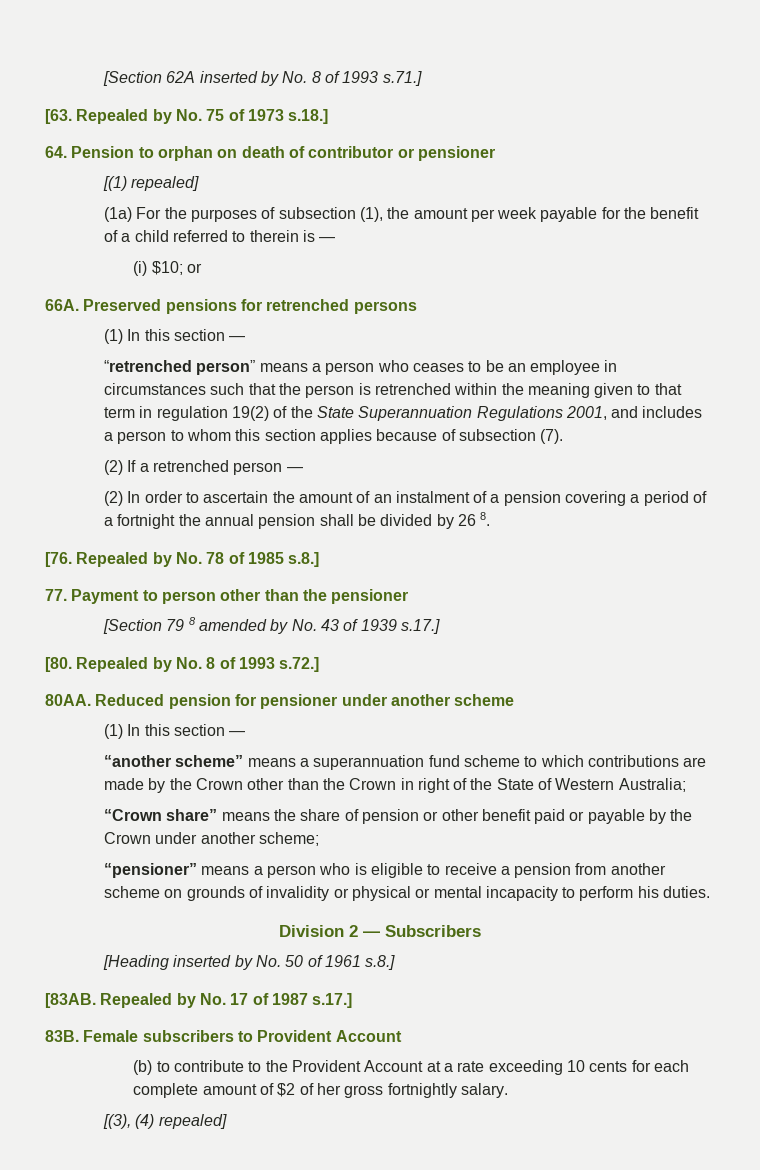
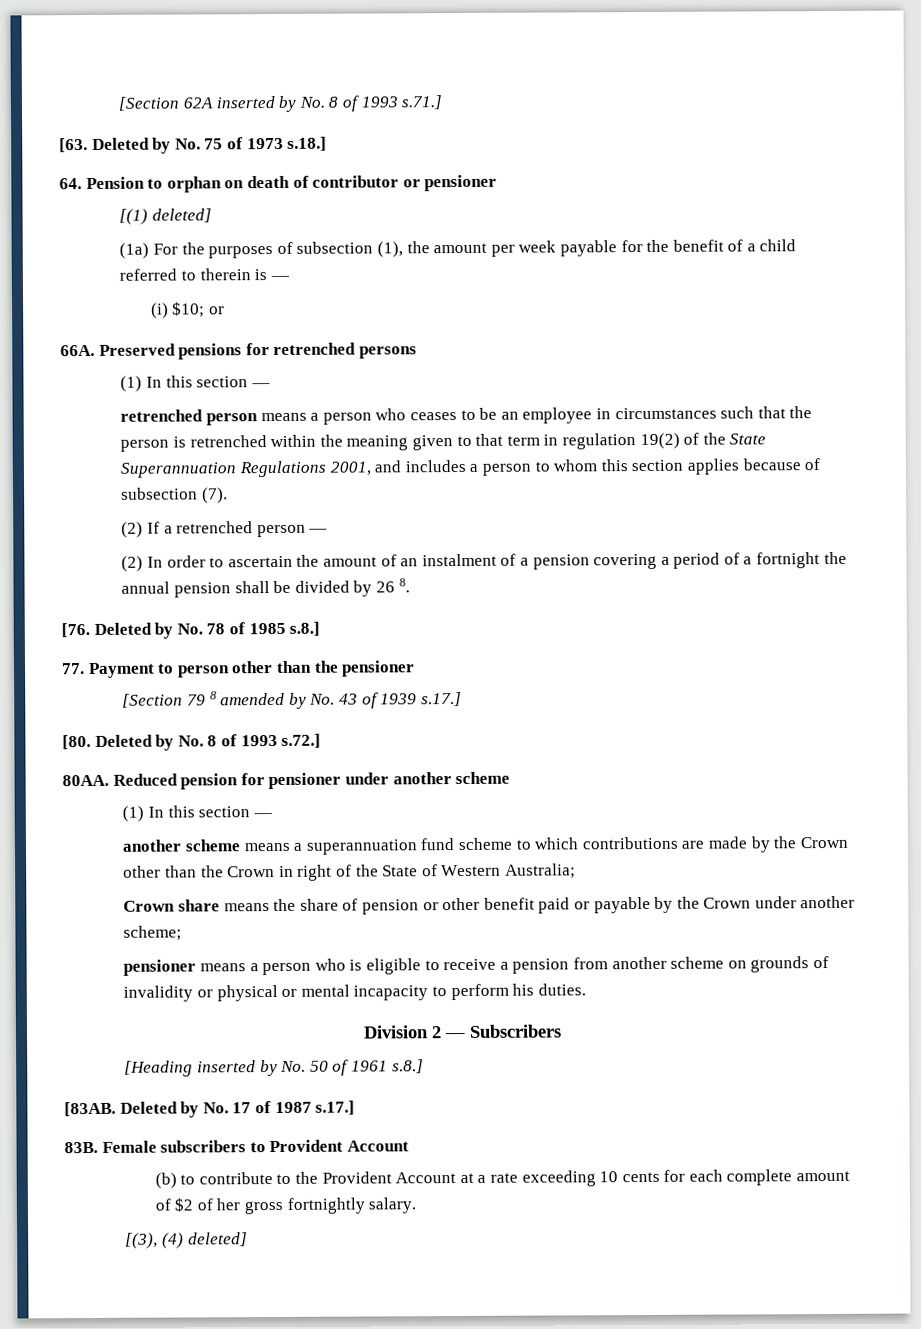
- [63. Repealed by No. 75 of 1973 s.18.]
+ [63. Deleted by No. 75 of 1973 s.18.]
- [(1) repealed]
+ [(1) deleted]
- “retrenched person” means a person who ceases to be an employee in circumstances such that the person is retrenched within the meaning given to that term in regulation 19(2) of the State Superannuation Regulations 2001, and includes a person to whom this section applies because of subsection (7).
+ retrenched person means a person who ceases to be an employee in circumstances such that the person is retrenched within the meaning given to that term in regulation 19(2) of the State Superannuation Regulations 2001, and includes a person to whom this section applies because of subsection (7).
- [76. Repealed by No. 78 of 1985 s.8.]
+ [76. Deleted by No. 78 of 1985 s.8.]
- [80. Repealed by No. 8 of 1993 s.72.]
+ [80. Deleted by No. 8 of 1993 s.72.]
- “another scheme” means a superannuation fund scheme to which contributions are made by the Crown other than the Crown in right of the State of Western Australia;
+ another scheme means a superannuation fund scheme to which contributions are made by the Crown other than the Crown in right of the State of Western Australia;
- “Crown share” means the share of pension or other benefit paid or payable by the Crown under another scheme;
+ Crown share means the share of pension or other benefit paid or payable by the Crown under another scheme;
- “pensioner” means a person who is eligible to receive a pension from another scheme on grounds of invalidity or physical or mental incapacity to perform his duties.
+ pensioner means a person who is eligible to receive a pension from another scheme on grounds of invalidity or physical or mental incapacity to perform his duties.
- Repealed by No. 17 of 1987 s.17.]
+ Deleted by No. 17 of 1987 s.17.]
- [(3), (4) repealed]
+ [(3), (4) deleted]

